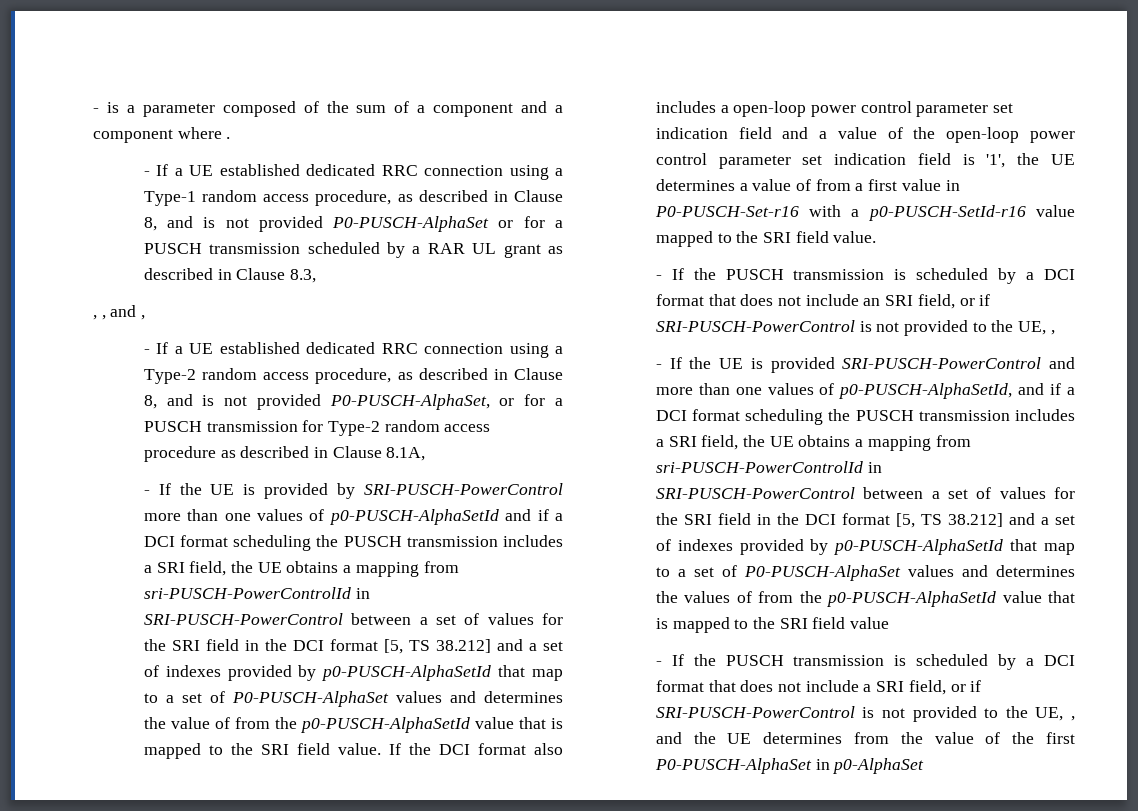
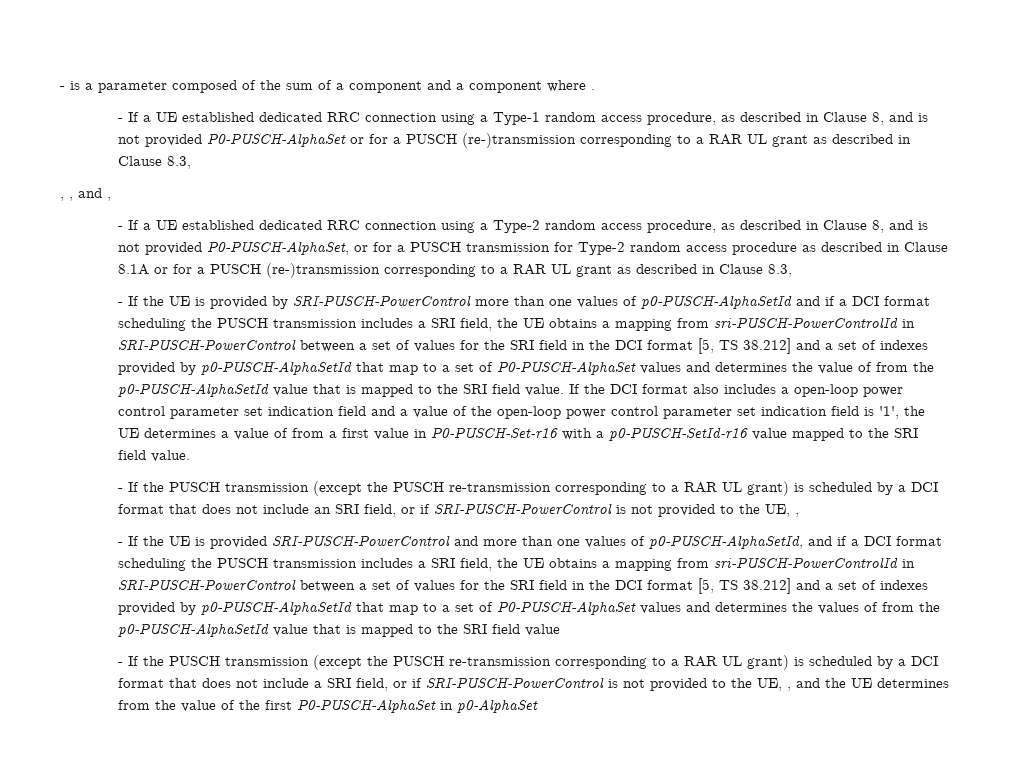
- - If a UE established dedicated RRC connection using a Type-1 random access procedure, as described in Clause 8, and is not provided P0-PUSCH-AlphaSet or for a PUSCH transmission scheduled by a RAR UL grant as described in Clause 8.3,
+ - If a UE established dedicated RRC connection using a Type-1 random access procedure, as described in Clause 8, and is not provided P0-PUSCH-AlphaSet or for a PUSCH (re-)transmission corresponding to a RAR UL grant as described in Clause 8.3,
- - If a UE established dedicated RRC connection using a Type-2 random access procedure, as described in Clause 8, and is not provided P0-PUSCH-AlphaSet, or for a PUSCH transmission for Type-2 random access procedure as described in Clause 8.1A,
+ - If a UE established dedicated RRC connection using a Type-2 random access procedure, as described in Clause 8, and is not provided P0-PUSCH-AlphaSet, or for a PUSCH transmission for Type-2 random access procedure as described in Clause 8.1A or for a PUSCH (re-)transmission corresponding to a RAR UL grant as described in Clause 8.3,
- - If the PUSCH transmission is scheduled by a DCI format that does not include an SRI field, or if SRI-PUSCH-PowerControl is not provided to the UE, ,
+ - If the PUSCH transmission (except the PUSCH re-transmission corresponding to a RAR UL grant) is scheduled by a DCI format that does not include an SRI field, or if SRI-PUSCH-PowerControl is not provided to the UE, ,
- - If the PUSCH transmission is scheduled by a DCI format that does not include a SRI field, or if SRI-PUSCH-PowerControl is not provided to the UE, , and the UE determines from the value of the first P0-PUSCH-AlphaSet in p0-AlphaSet
+ - If the PUSCH transmission (except the PUSCH re-transmission corresponding to a RAR UL grant) is scheduled by a DCI format that does not include a SRI field, or if SRI-PUSCH-PowerControl is not provided to the UE, , and the UE determines from the value of the first P0-PUSCH-AlphaSet in p0-AlphaSet

